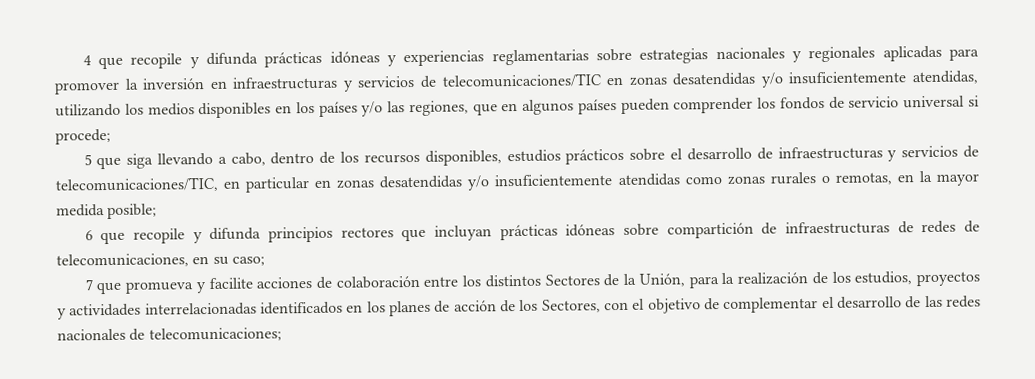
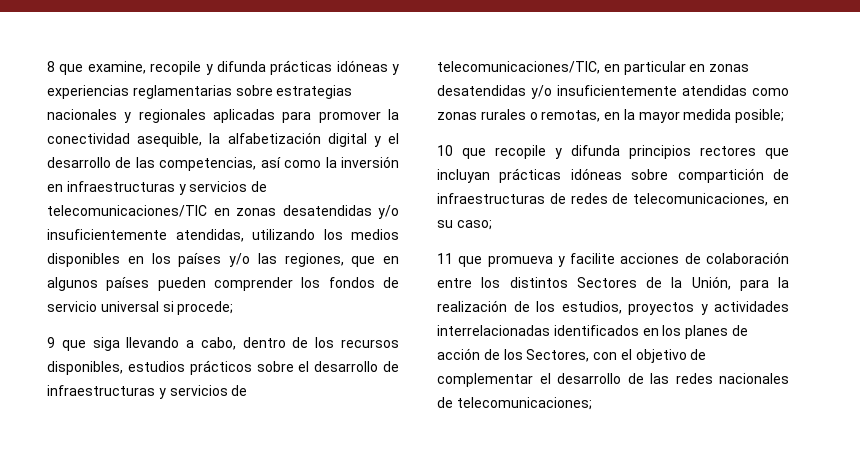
- 4 que recopile y difunda prácticas idóneas y experiencias reglamentarias sobre estrategias nacionales y regionales aplicadas para promover la inversión en infraestructuras y servicios de telecomunicaciones/TIC en zonas desatendidas y/o insuficientemente atendidas, utilizando los medios disponibles en los países y/o las regiones, que en algunos países pueden comprender los fondos de servicio universal si procede;
+ 8 que examine, recopile y difunda prácticas idóneas y experiencias reglamentarias sobre estrategias nacionales y regionales aplicadas para promover la conectividad asequible, la alfabetización digital y el desarrollo de las competencias, así como la inversión en infraestructuras y servicios de telecomunicaciones/TIC en zonas desatendidas y/o insuficientemente atendidas, utilizando los medios disponibles en los países y/o las regiones, que en algunos países pueden comprender los fondos de servicio universal si procede;
- 5 que siga llevando a cabo, dentro de los recursos disponibles, estudios prácticos sobre el desarrollo de infraestructuras y servicios de telecomunicaciones/TIC, en particular en zonas desatendidas y/o insuficientemente atendidas como zonas rurales o remotas, en la mayor medida posible;
+ 9 que siga llevando a cabo, dentro de los recursos disponibles, estudios prácticos sobre el desarrollo de infraestructuras y servicios de telecomunicaciones/TIC, en particular en zonas desatendidas y/o insuficientemente atendidas como zonas rurales o remotas, en la mayor medida posible;
- 6 que recopile y difunda principios rectores que incluyan prácticas idóneas sobre compartición de infraestructuras de redes de telecomunicaciones, en su caso;
+ 10 que recopile y difunda principios rectores que incluyan prácticas idóneas sobre compartición de infraestructuras de redes de telecomunicaciones, en su caso;
- 7 que promueva y facilite acciones de colaboración entre los distintos Sectores de la Unión, para la realización de los estudios, proyectos y actividades interrelacionadas identificados en los planes de acción de los Sectores, con el objetivo de complementar el desarrollo de las redes nacionales de telecomunicaciones;
+ 11 que promueva y facilite acciones de colaboración entre los distintos Sectores de la Unión, para la realización de los estudios, proyectos y actividades interrelacionadas identificados en los planes de acción de los Sectores, con el objetivo de complementar el desarrollo de las redes nacionales de telecomunicaciones;

